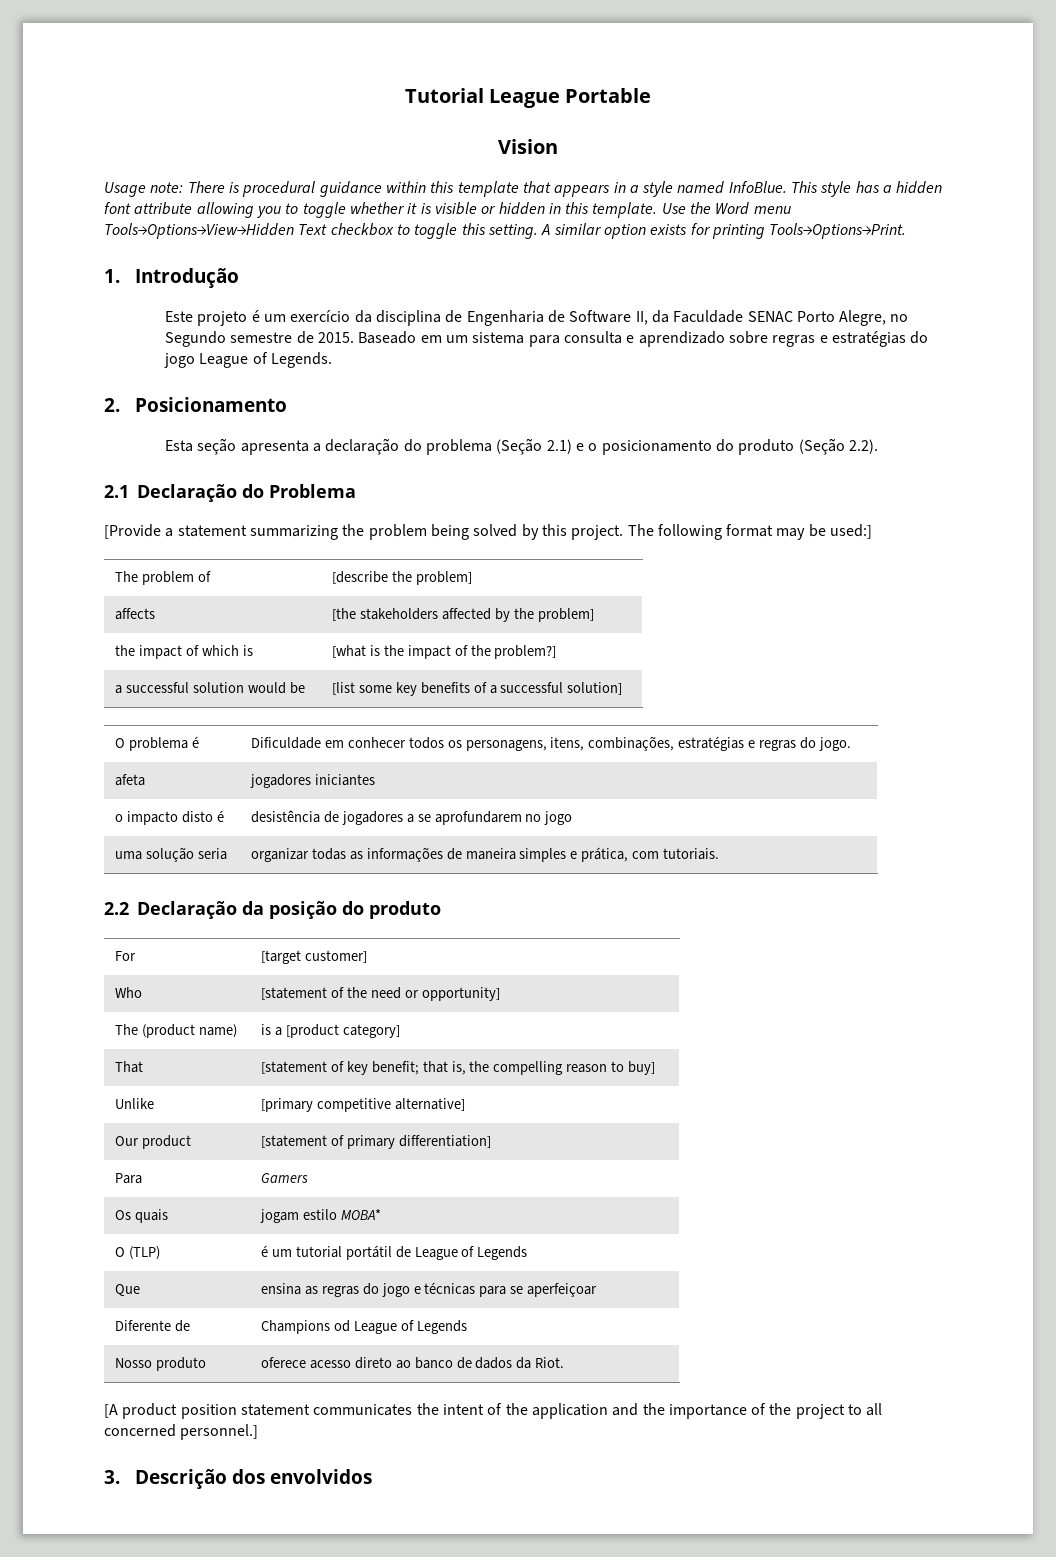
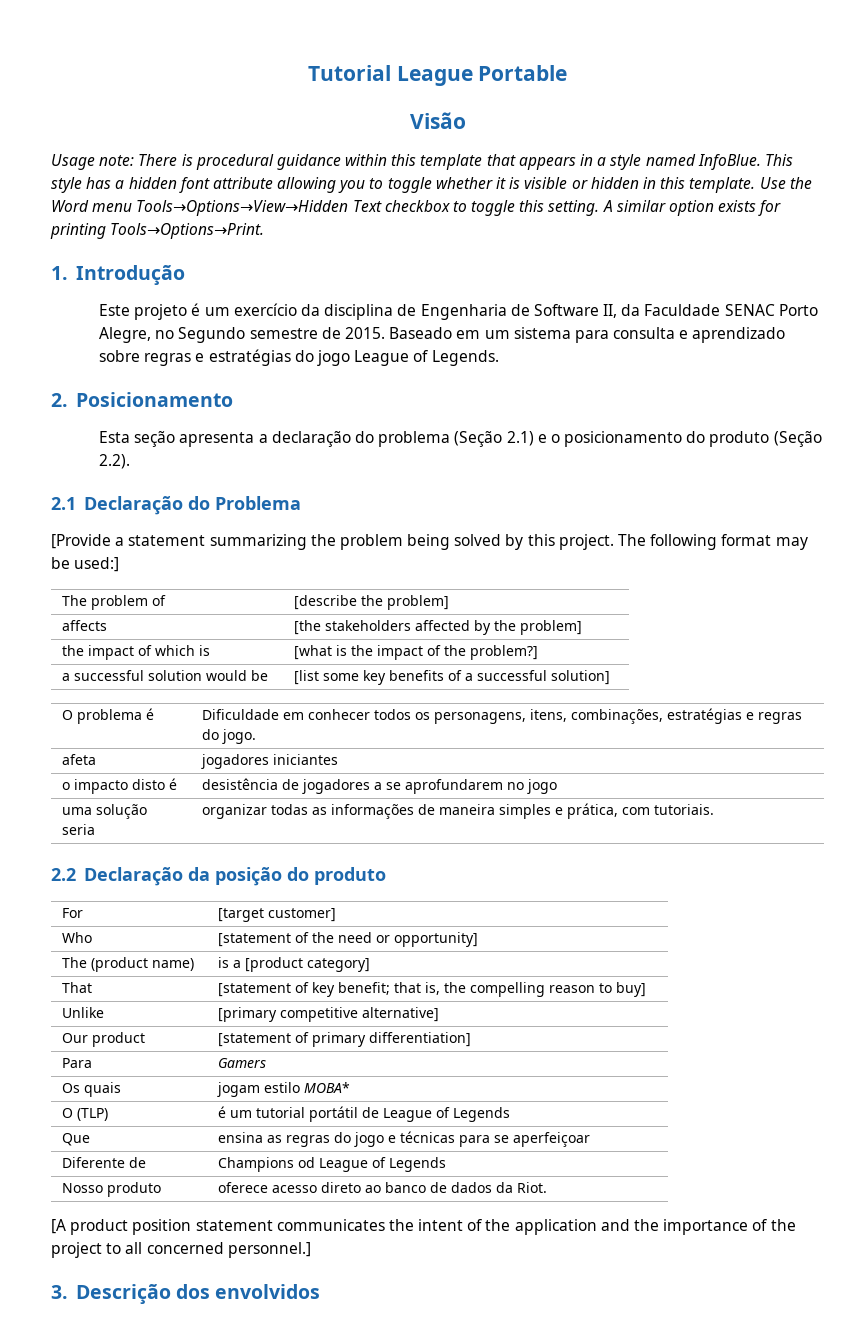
- Vision
+ Visão

